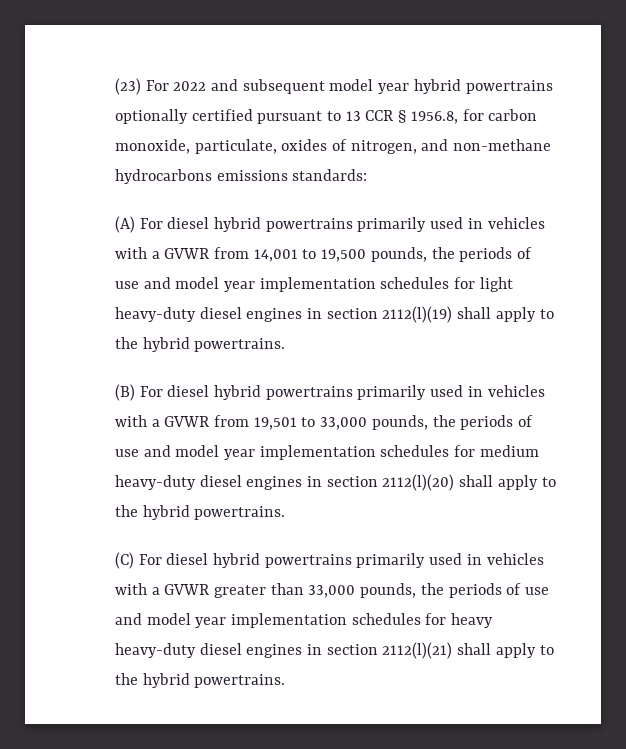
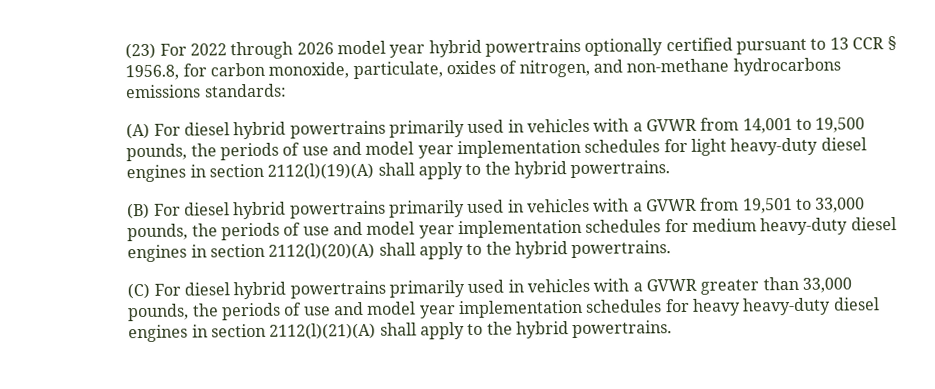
- (23) For 2022 and subsequent model year hybrid powertrains optionally certified pursuant to 13 CCR § 1956.8, for carbon monoxide, particulate, oxides of nitrogen, and non-methane hydrocarbons emissions standards:
+ (23) For 2022 through 2026 model year hybrid powertrains optionally certified pursuant to 13 CCR § 1956.8, for carbon monoxide, particulate, oxides of nitrogen, and non-methane hydrocarbons emissions standards:
- (A) For diesel hybrid powertrains primarily used in vehicles with a GVWR from 14,001 to 19,500 pounds, the periods of use and model year implementation schedules for light heavy-duty diesel engines in section 2112(l)(19) shall apply to the hybrid powertrains.
+ (A) For diesel hybrid powertrains primarily used in vehicles with a GVWR from 14,001 to 19,500 pounds, the periods of use and model year implementation schedules for light heavy-duty diesel engines in section 2112(l)(19)(A) shall apply to the hybrid powertrains.
- (B) For diesel hybrid powertrains primarily used in vehicles with a GVWR from 19,501 to 33,000 pounds, the periods of use and model year implementation schedules for medium heavy-duty diesel engines in section 2112(l)(20) shall apply to the hybrid powertrains.
+ (B) For diesel hybrid powertrains primarily used in vehicles with a GVWR from 19,501 to 33,000 pounds, the periods of use and model year implementation schedules for medium heavy-duty diesel engines in section 2112(l)(20)(A) shall apply to the hybrid powertrains.
- (C) For diesel hybrid powertrains primarily used in vehicles with a GVWR greater than 33,000 pounds, the periods of use and model year implementation schedules for heavy heavy-duty diesel engines in section 2112(l)(21) shall apply to the hybrid powertrains.
+ (C) For diesel hybrid powertrains primarily used in vehicles with a GVWR greater than 33,000 pounds, the periods of use and model year implementation schedules for heavy heavy-duty diesel engines in section 2112(l)(21)(A) shall apply to the hybrid powertrains.

